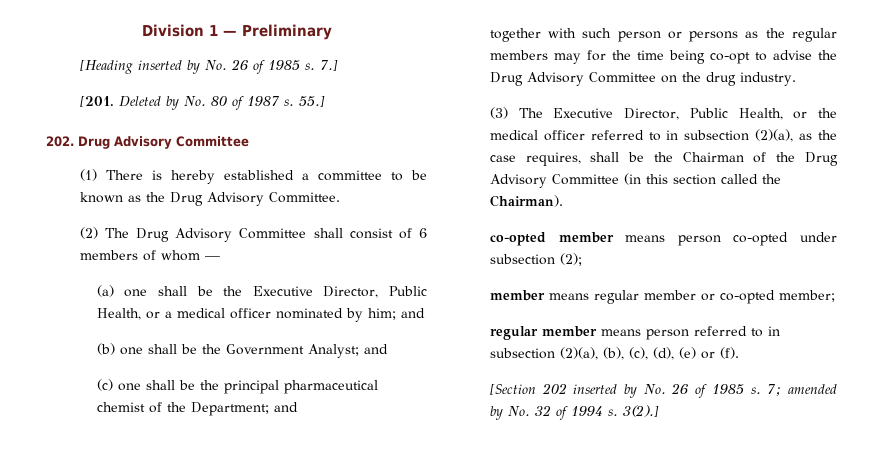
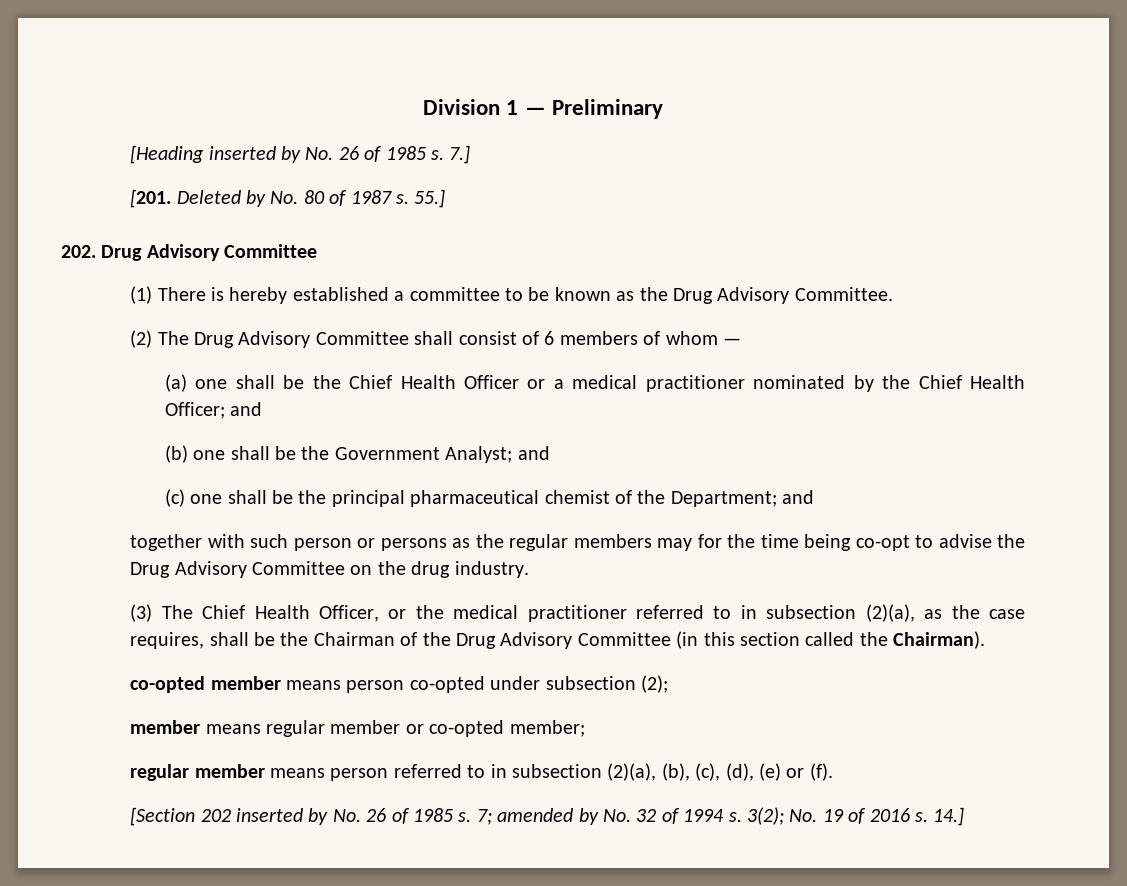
- (a) one shall be the Executive Director, Public Health, or a medical officer nominated by him; and
+ (a) one shall be the Chief Health Officer or a medical practitioner nominated by the Chief Health Officer; and
- (3) The Executive Director, Public Health, or the medical officer referred to in subsection (2)(a), as the case requires, shall be the Chairman of the Drug Advisory Committee (in this section called the Chairman).
+ (3) The Chief Health Officer, or the medical practitioner referred to in subsection (2)(a), as the case requires, shall be the Chairman of the Drug Advisory Committee (in this section called the Chairman).
- 3(2).]
+ 3(2); No. 19 of 2016 s. 14.]

